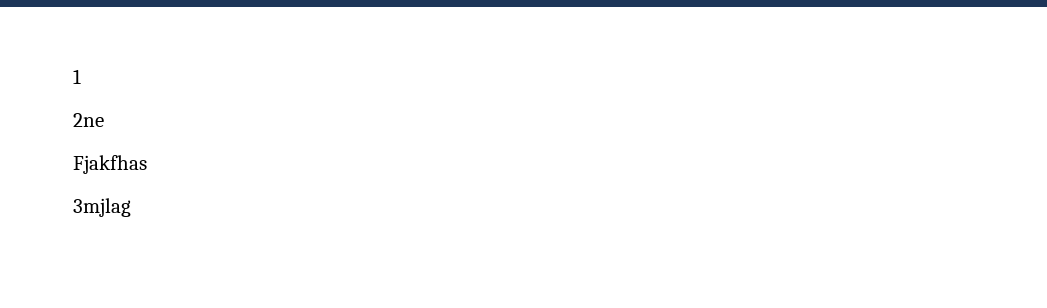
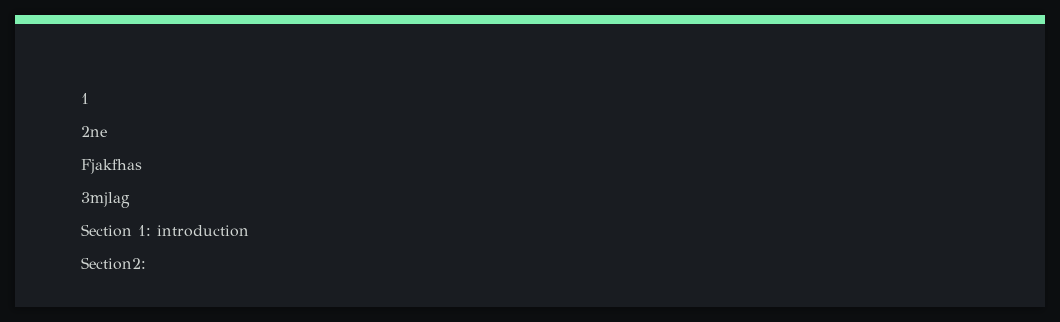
+ Section 1: introduction
+ Section2:

